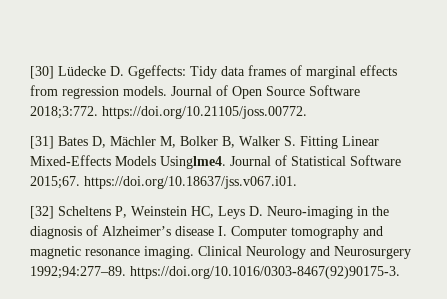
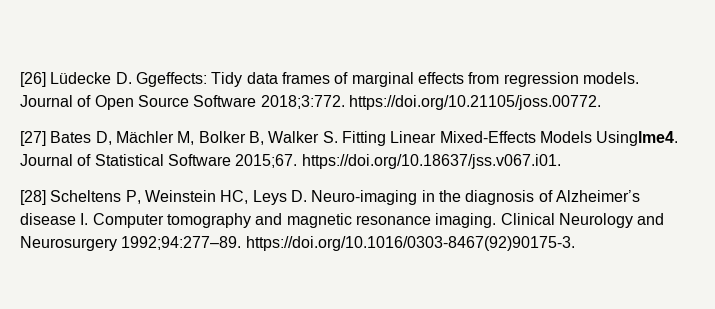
- [30] Lüdecke D. Ggeffects: Tidy data frames of marginal effects from regression models.
+ [26] Lüdecke D. Ggeffects: Tidy data frames of marginal effects from regression models.
- [31] Bates D, Mächler M, Bolker B, Walker S. Fitting Linear Mixed-Effects Models Usinglme4.
+ [27] Bates D, Mächler M, Bolker B, Walker S. Fitting Linear Mixed-Effects Models Usinglme4.
- [32] Scheltens P, Weinstein HC, Leys D. Neuro-imaging in the diagnosis of Alzheimer’s disease I. Computer tomography and magnetic resonance imaging.
+ [28] Scheltens P, Weinstein HC, Leys D. Neuro-imaging in the diagnosis of Alzheimer’s disease I. Computer tomography and magnetic resonance imaging.

